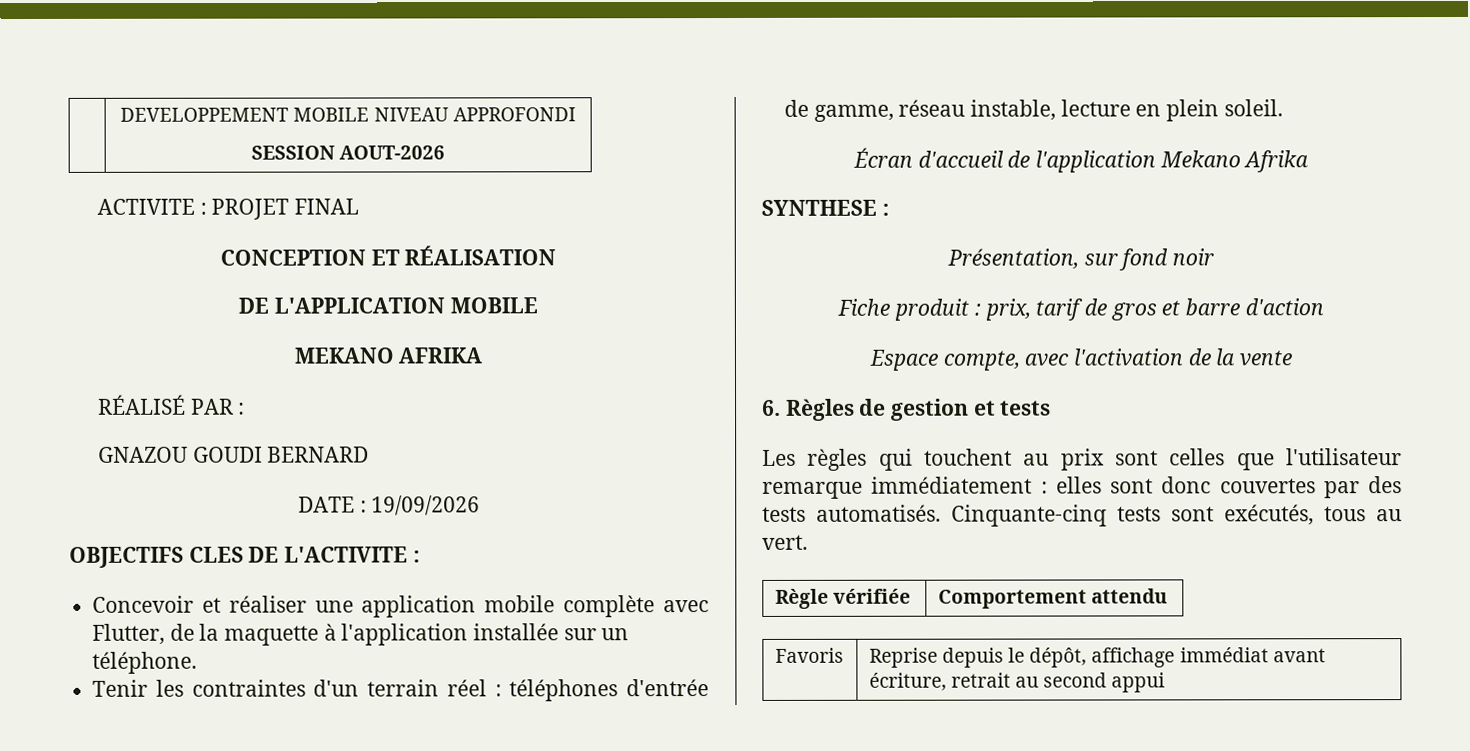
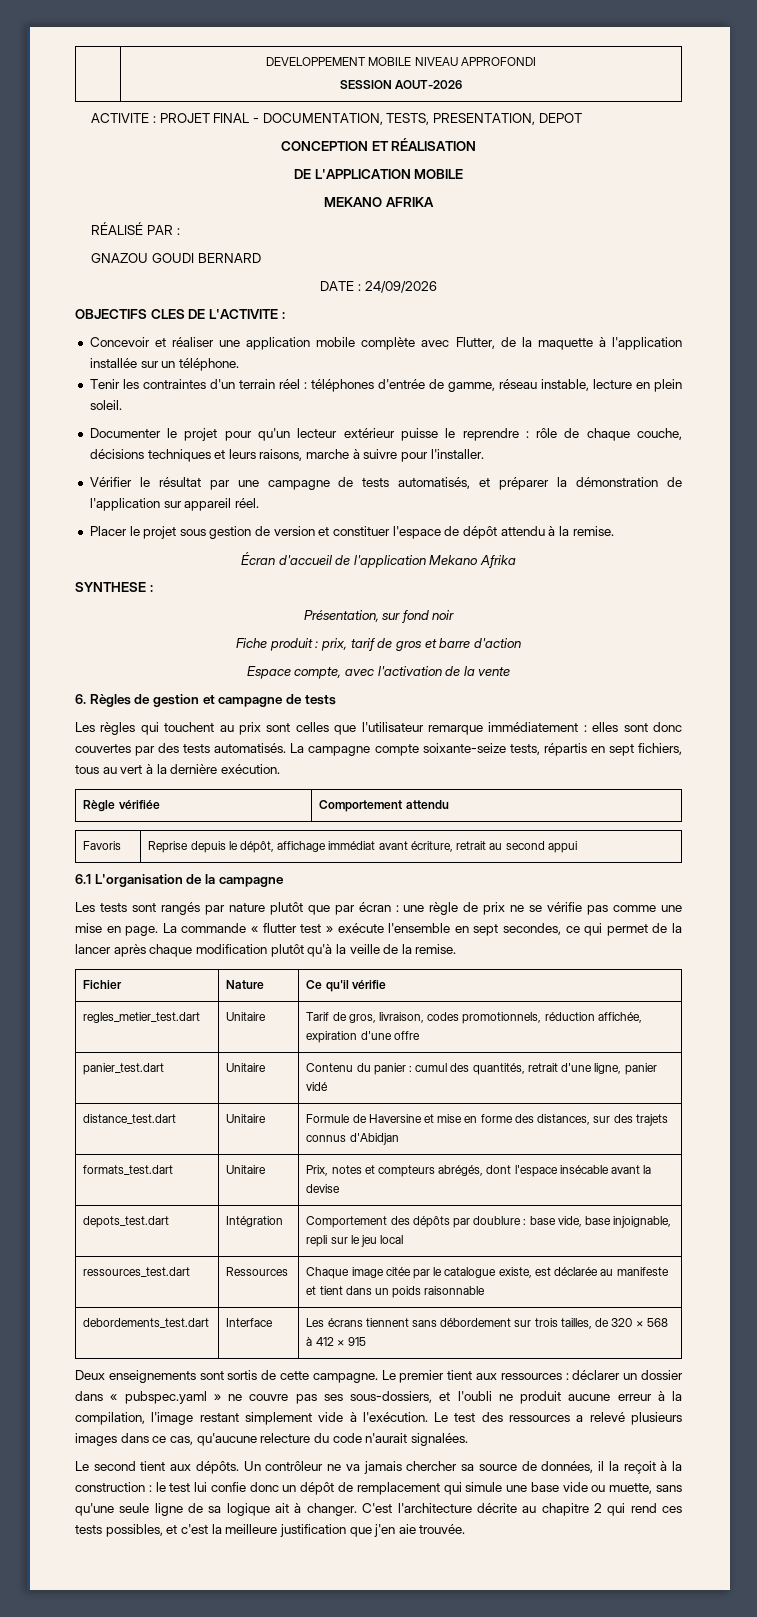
- ACTIVITE : PROJET FINAL
+ ACTIVITE : PROJET FINAL - DOCUMENTATION, TESTS, PRESENTATION, DEPOT
- DATE : 19/09/2026
+ DATE : 24/09/2026
+ Documenter le projet pour qu'un lecteur extérieur puisse le reprendre : rôle de chaque couche, décisions techniques et leurs raisons, marche à suivre pour l'installer.
+ Vérifier le résultat par une campagne de tests automatisés, et préparer la démonstration de l'application sur appareil réel.
+ Placer le projet sous gestion de version et constituer l'espace de dépôt attendu à la remise.
- 6. Règles de gestion et tests
+ 6. Règles de gestion et campagne de tests
- Cinquante-cinq tests sont exécutés, tous au vert.
+ La campagne compte soixante-seize tests, répartis en sept fichiers, tous au vert à la dernière exécution.
+ 6.1 L'organisation de la campagne
+ Les tests sont rangés par nature plutôt que par écran : une règle de prix ne se vérifie pas comme une mise en page. La commande « flutter test » exécute l'ensemble en sept secondes, ce qui permet de la lancer après chaque modification plutôt qu'à la veille de la remise.
+ Fichier | Nature | Ce qu'il vérifie
+ regles_metier_test.dart | Unitaire | Tarif de gros, livraison, codes promotionnels, réduction affichée, expiration d'une offre
+ panier_test.dart | Unitaire | Contenu du panier : cumul des quantités, retrait d'une ligne, panier vidé
+ distance_test.dart | Unitaire | Formule de Haversine et mise en forme des distances, sur des trajets connus d'Abidjan
+ formats_test.dart | Unitaire | Prix, notes et compteurs abrégés, dont l'espace insécable avant la devise
+ depots_test.dart | Intégration | Comportement des dépôts par doublure : base vide, base injoignable, repli sur le jeu local
+ ressources_test.dart | Ressources | Chaque image citée par le catalogue existe, est déclarée au manifeste et tient dans un poids raisonnable
+ debordements_test.dart | Interface | Les écrans tiennent sans débordement sur trois tailles, de 320 × 568 à 412 × 915
+ Deux enseignements sont sortis de cette campagne. Le premier tient aux ressources : déclarer un dossier dans « pubspec.yaml » ne couvre pas ses sous-dossiers, et l'oubli ne produit aucune erreur à la compilation, l'image restant simplement vide à l'exécution. Le test des ressources a relevé plusieurs images dans ce cas, qu'aucune relecture du code n'aurait signalées.
+ Le second tient aux dépôts. Un contrôleur ne va jamais chercher sa source de données, il la reçoit à la construction : le test lui confie donc un dépôt de remplacement qui simule une base vide ou muette, sans qu'une seule ligne de sa logique ait à changer. C'est l'architecture décrite au chapitre 2 qui rend ces tests possibles, et c'est la meilleure justification que j'en aie trouvée.

